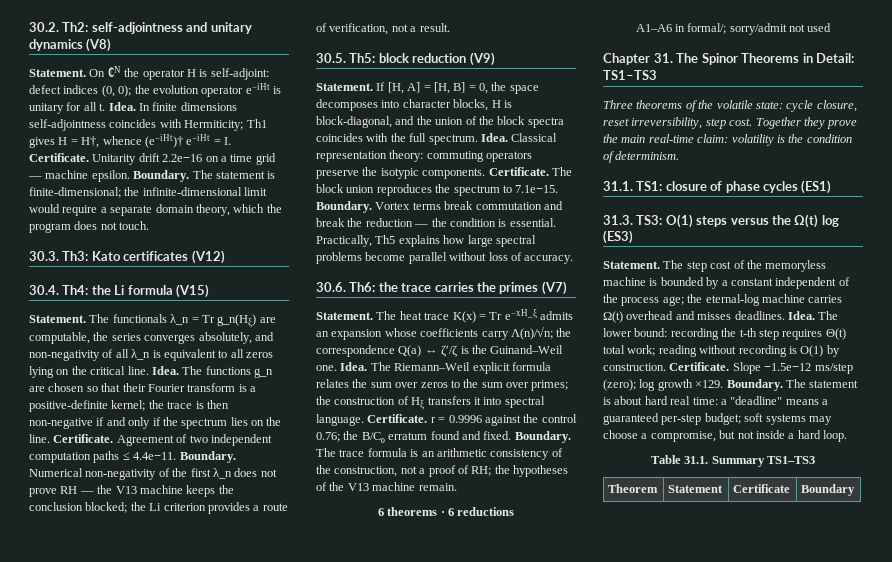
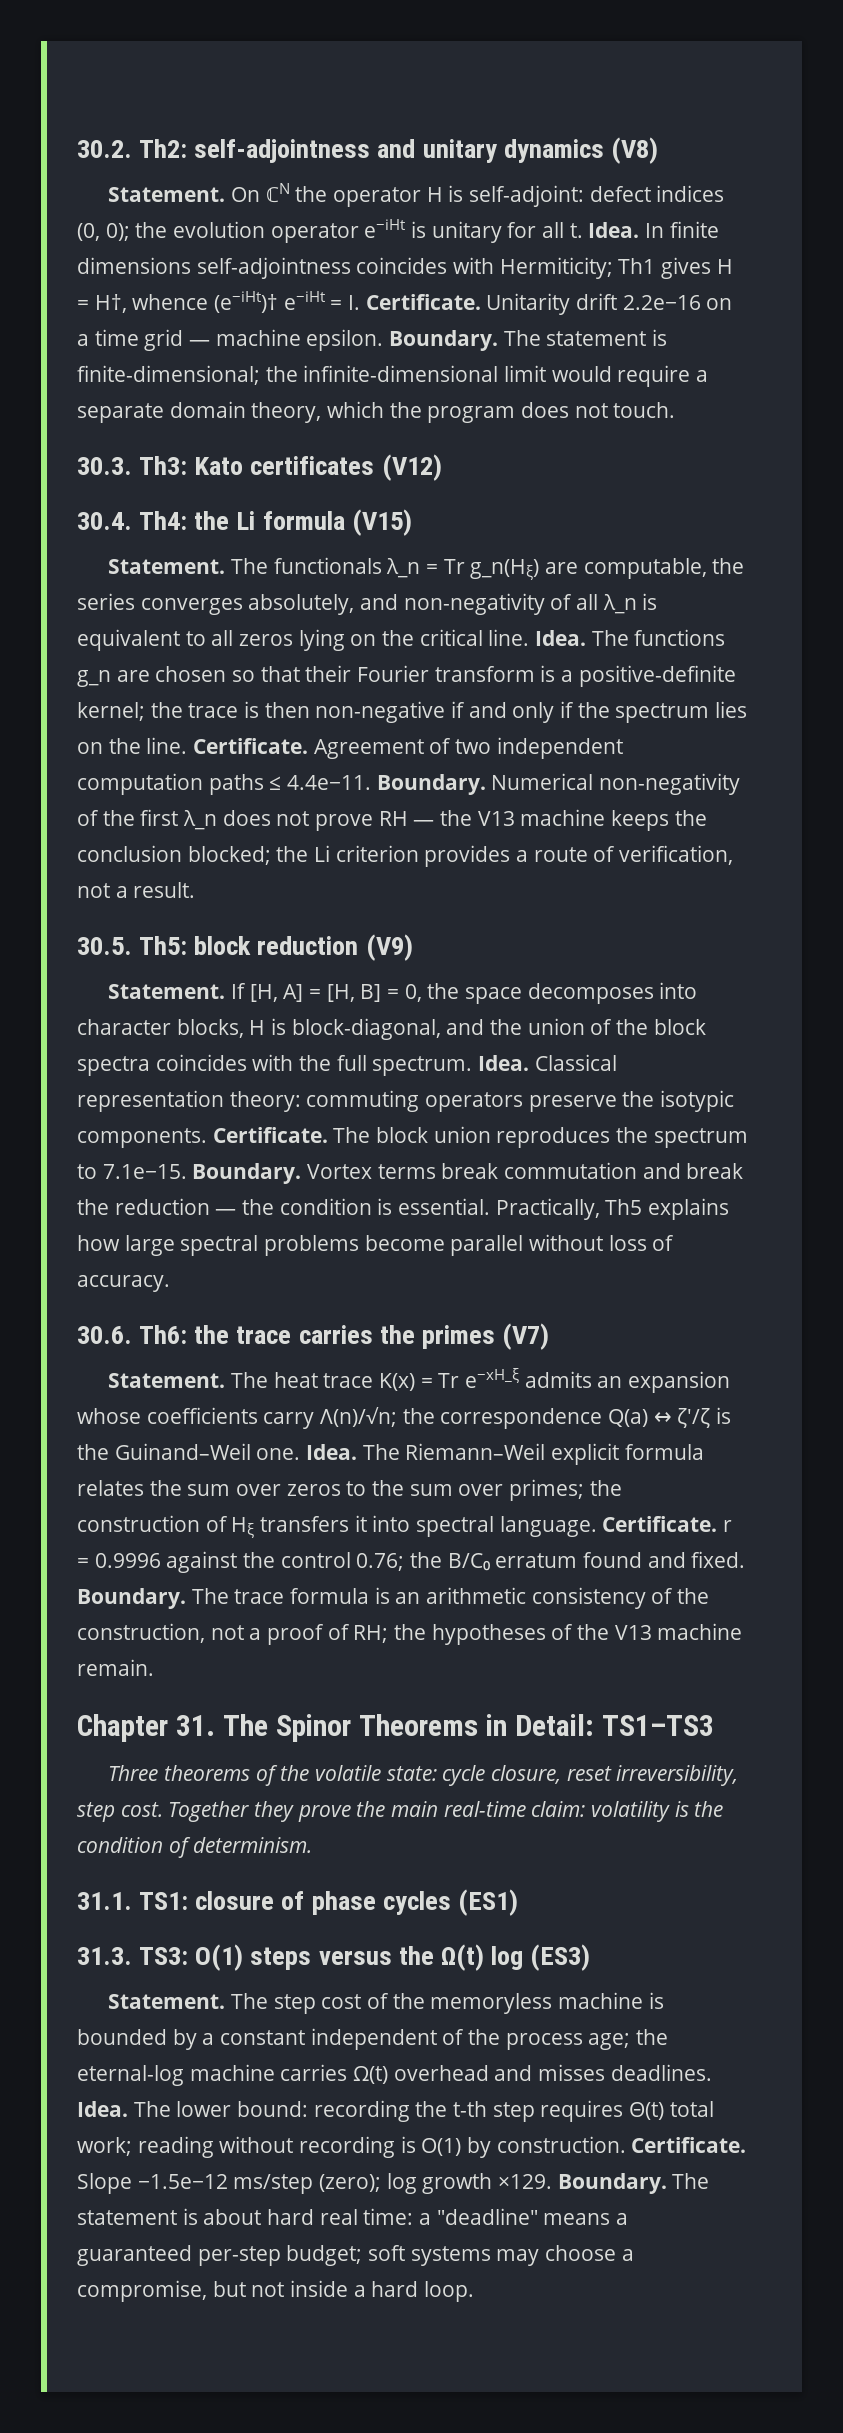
- 6 theorems · 6 reductions
- A1–A6 in formal/; sorry/admit not used
- Table 31.1. Summary TS1–TS3
- Theorem | Statement | Certificate | Boundary

